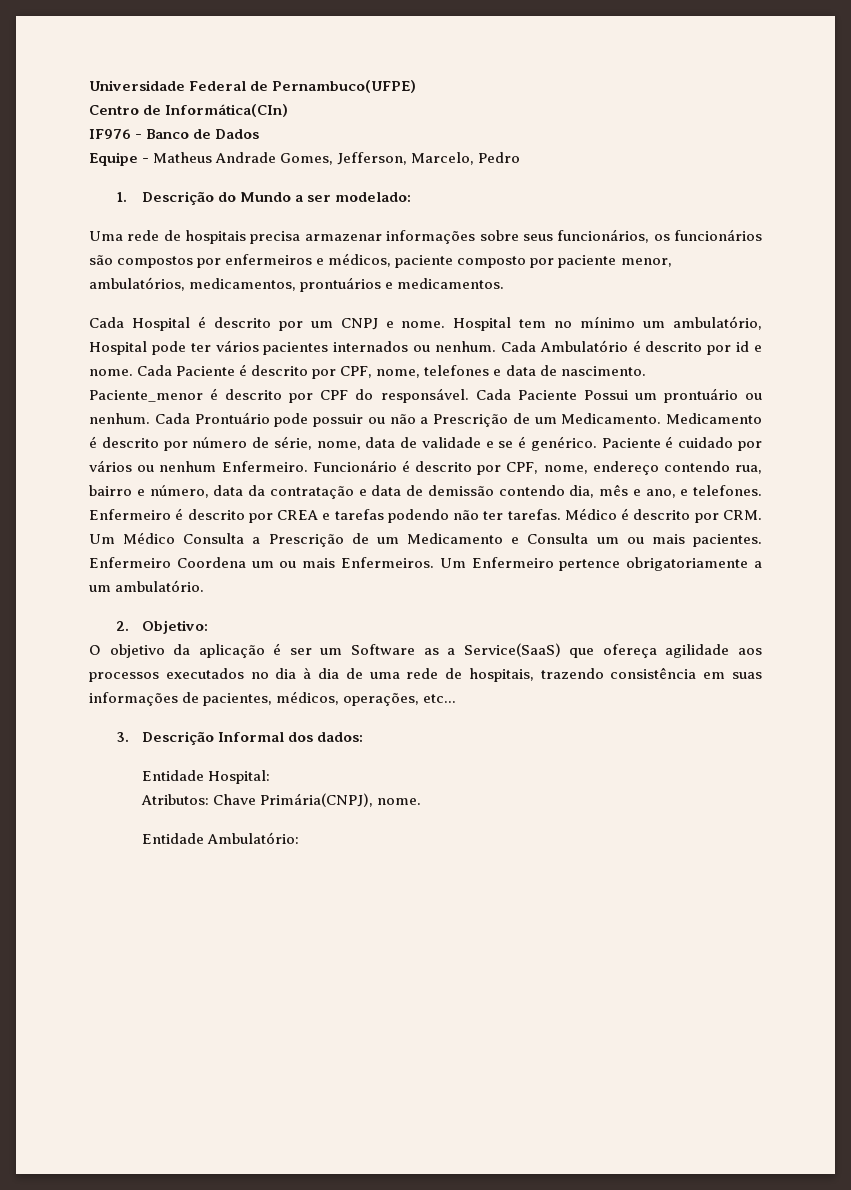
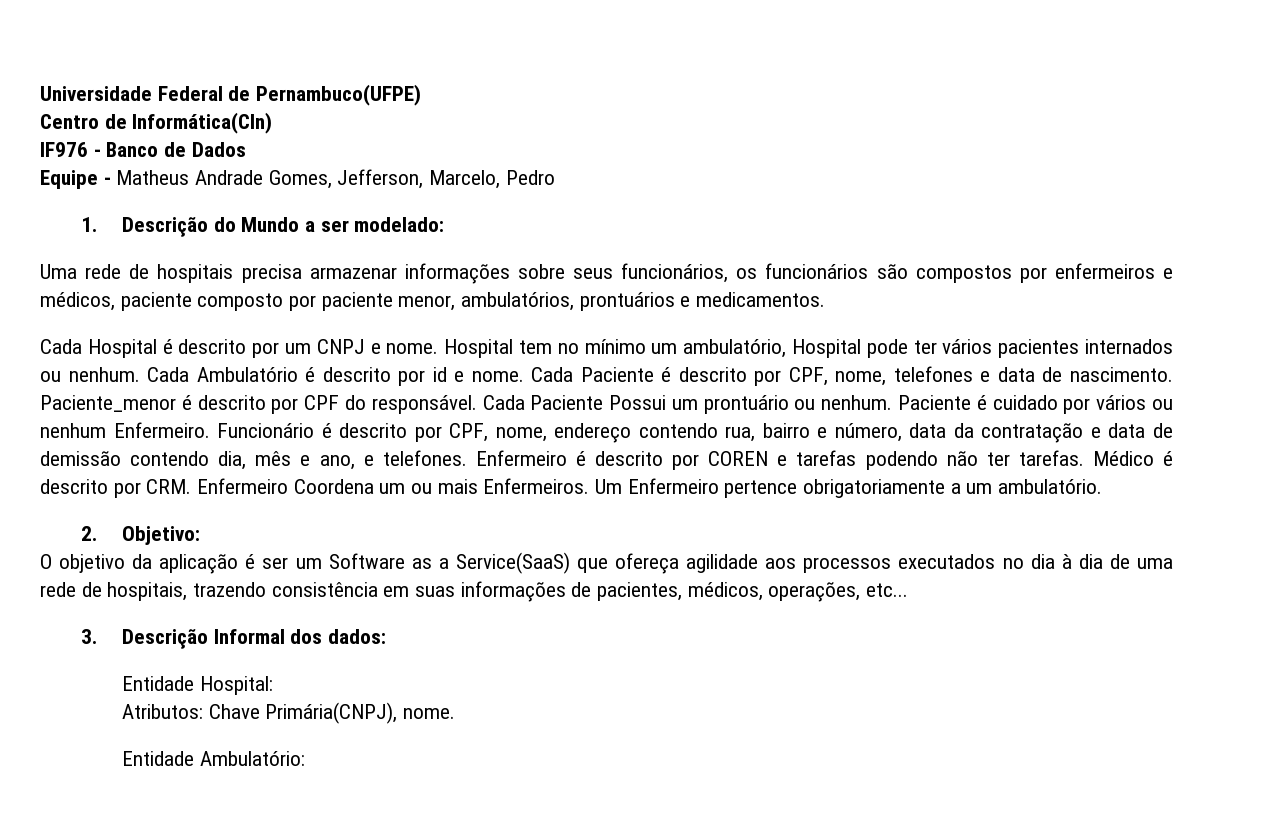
- Uma rede de hospitais precisa armazenar informações sobre seus funcionários, os funcionários são compostos por enfermeiros e médicos, paciente composto por paciente menor, ambulatórios, medicamentos, prontuários e medicamentos.
+ Uma rede de hospitais precisa armazenar informações sobre seus funcionários, os funcionários são compostos por enfermeiros e médicos, paciente composto por paciente menor, ambulatórios, prontuários e medicamentos.
- Cada Prontuário pode possuir ou não a Prescrição de um Medicamento. Medicamento é descrito por número de série, nome, data de validade e se é genérico.
- Enfermeiro é descrito por CREA e tarefas podendo não ter tarefas.
+ Enfermeiro é descrito por COREN e tarefas podendo não ter tarefas.
- Médico é descrito por CRM. Um Médico Consulta a Prescrição de um Medicamento e Consulta um ou mais pacientes. Enfermeiro Coordena um ou mais Enfermeiros.
+ Médico é descrito por CRM. Enfermeiro Coordena um ou mais Enfermeiros.

